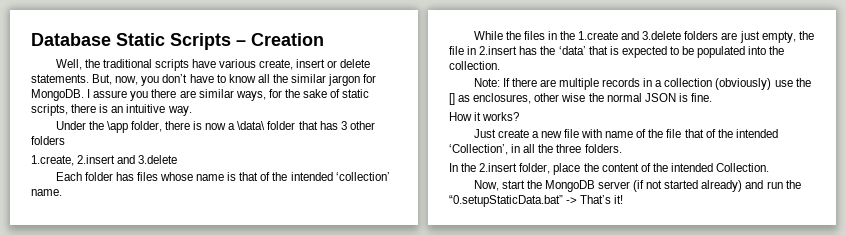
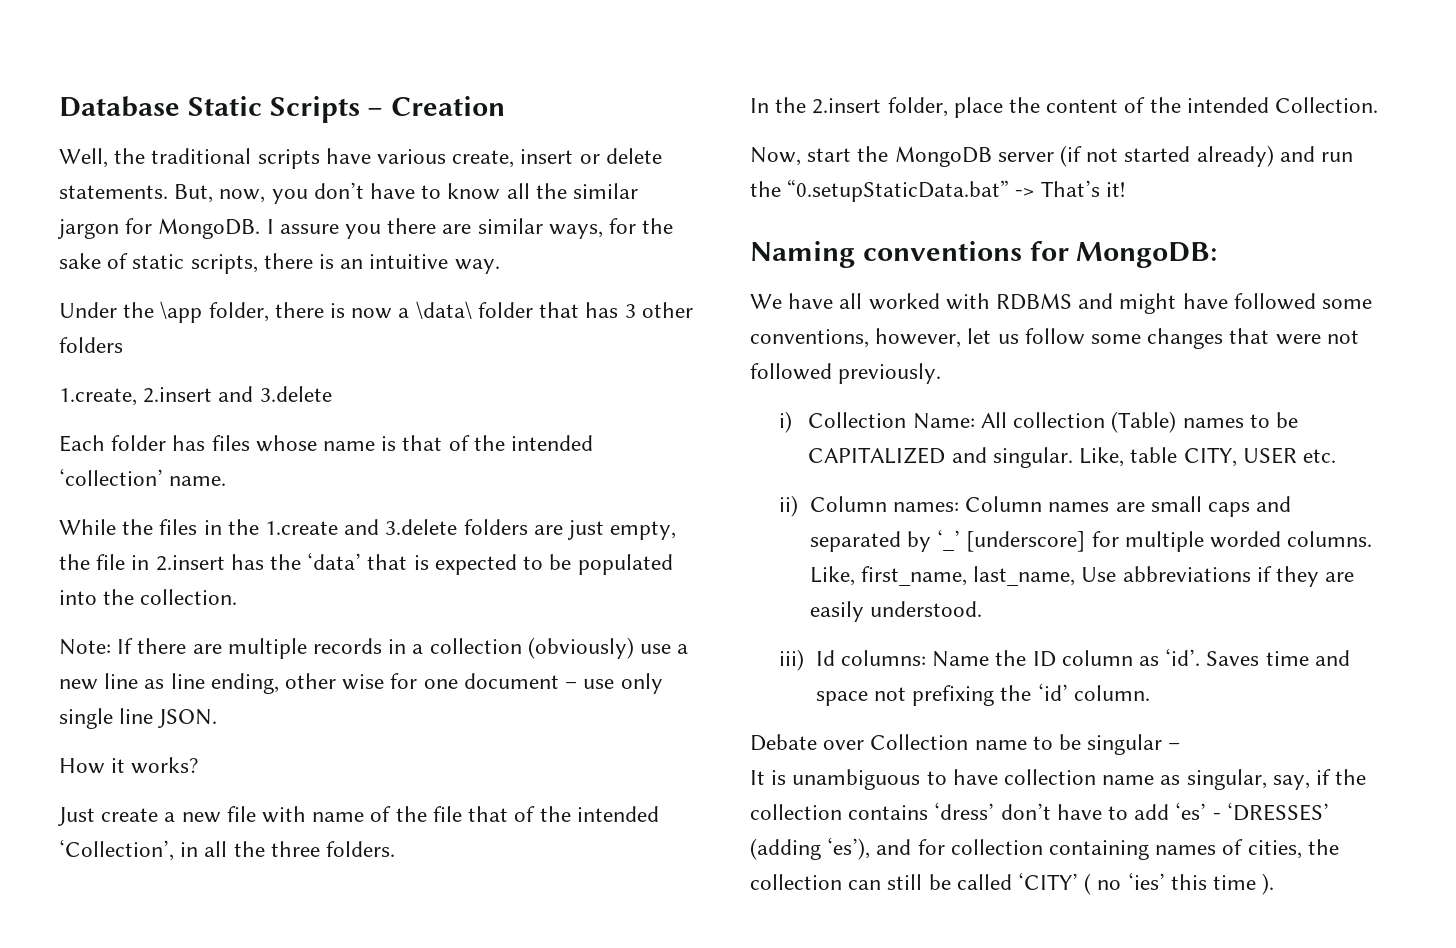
- Note: If there are multiple records in a collection (obviously) use the [] as enclosures, other wise the normal JSON is fine.
+ Note: If there are multiple records in a collection (obviously) use a new line as line ending, other wise for one document – use only single line JSON.
+ Naming conventions for MongoDB:
+ We have all worked with RDBMS and might have followed some conventions, however, let us follow some changes that were not followed previously.
+ i) Collection Name: All collection (Table) names to be CAPITALIZED and singular. Like, table CITY, USER etc.
+ ii) Column names: Column names are small caps and separated by ‘_’ [underscore] for multiple worded columns. Like, first_name, last_name, Use abbreviations if they are easily understood.
+ iii) Id columns: Name the ID column as ‘id’. Saves time and space not prefixing the ‘id’ column.
+ Debate over Collection name to be singular –
+ It is unambiguous to have collection name as singular, say, if the collection contains ‘dress’ don’t have to add ‘es’ - ‘DRESSES’ (adding ‘es’), and for collection containing names of cities, the collection can still be called ‘CITY’ ( no ‘ies’ this time ).

